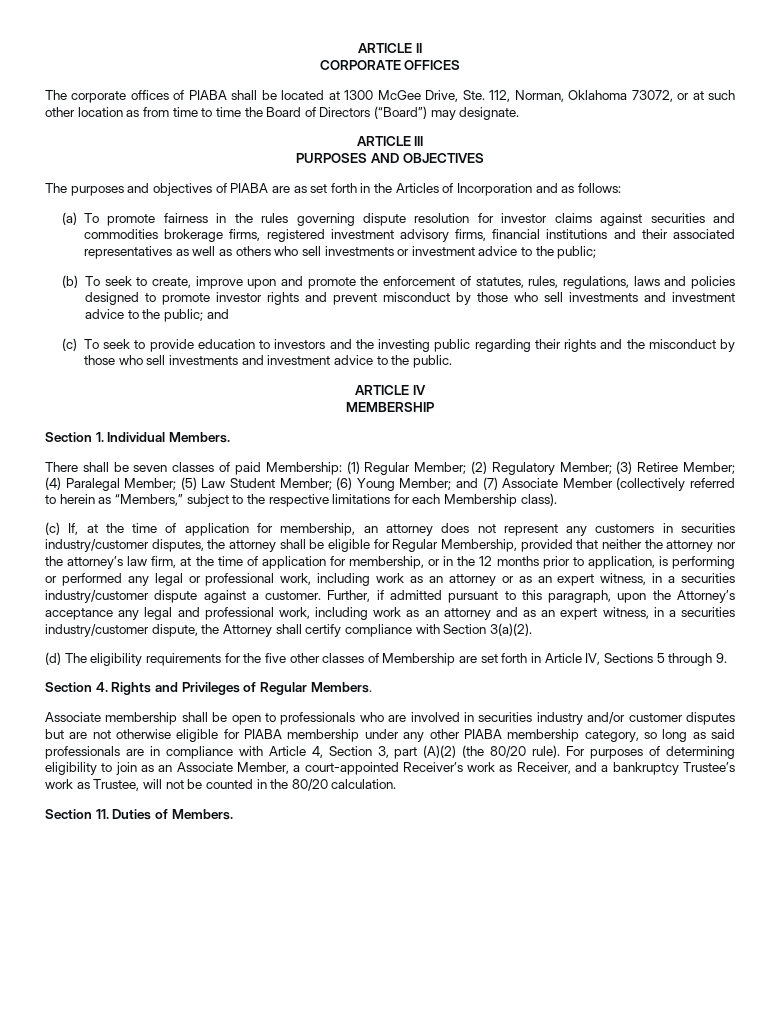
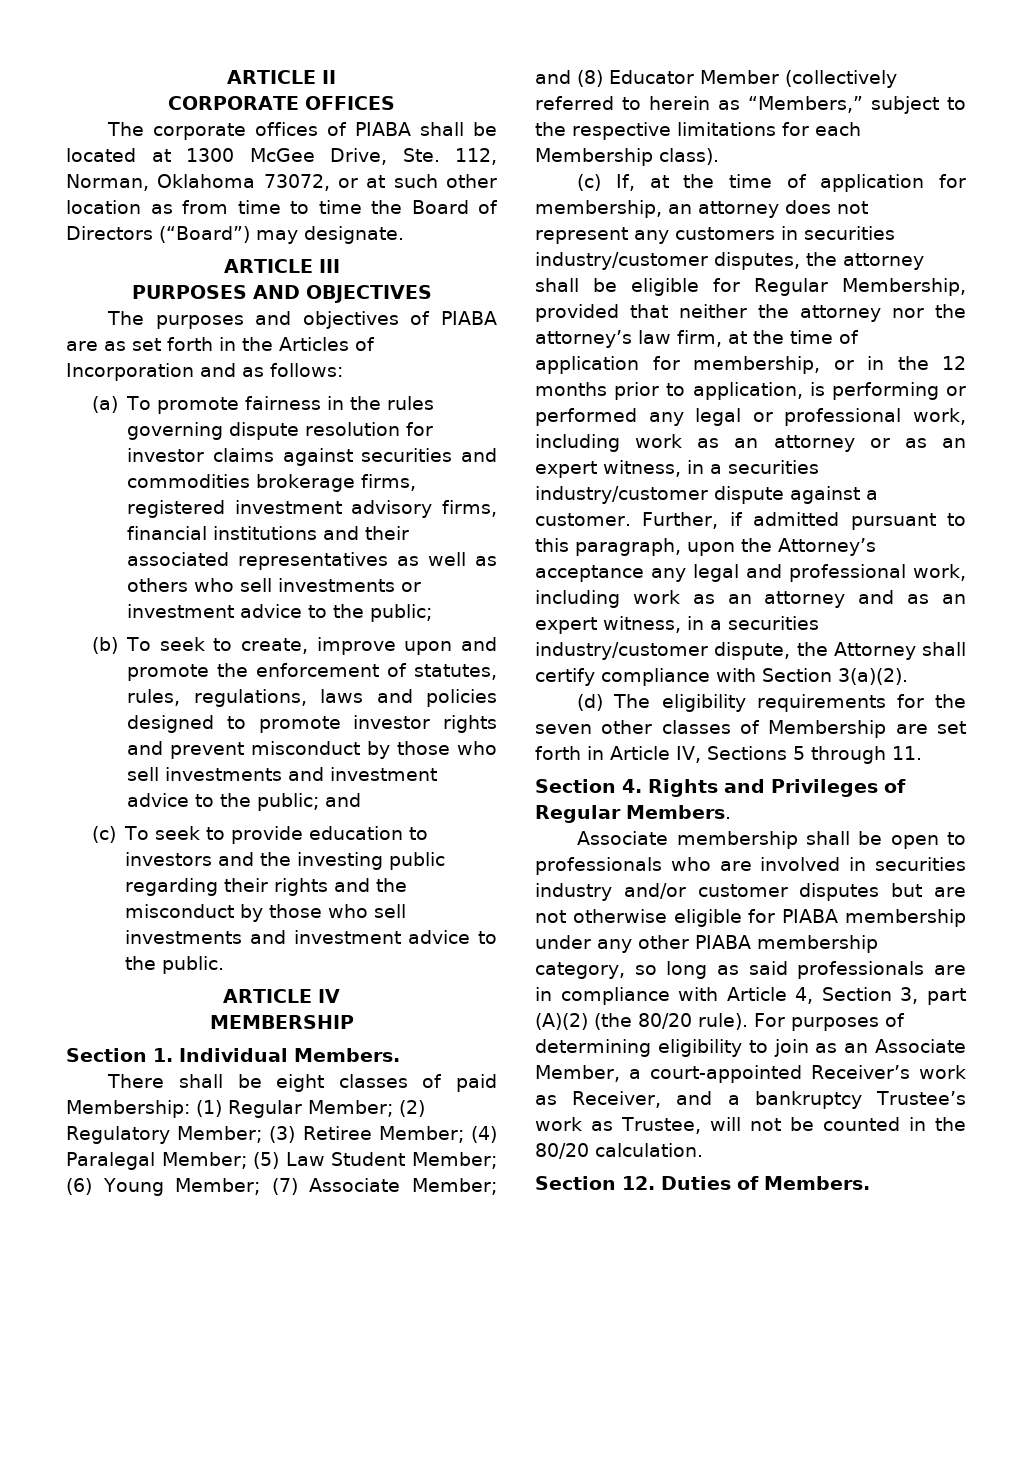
- There shall be seven classes of paid Membership: (1) Regular Member; (2) Regulatory Member; (3) Retiree Member; (4) Paralegal Member; (5) Law Student Member; (6) Young Member; and (7) Associate Member (collectively referred to herein as “Members,” subject to the respective limitations for each Membership class).
+ There shall be eight classes of paid Membership: (1) Regular Member; (2) Regulatory Member; (3) Retiree Member; (4) Paralegal Member; (5) Law Student Member; (6) Young Member; (7) Associate Member; and (8) Educator Member (collectively referred to herein as “Members,” subject to the respective limitations for each Membership class).
- (d) The eligibility requirements for the five other classes of Membership are set forth in Article IV, Sections 5 through 9.
+ (d) The eligibility requirements for the seven other classes of Membership are set forth in Article IV, Sections 5 through 11.
- Section 11. Duties of Members.
+ Section 12. Duties of Members.

